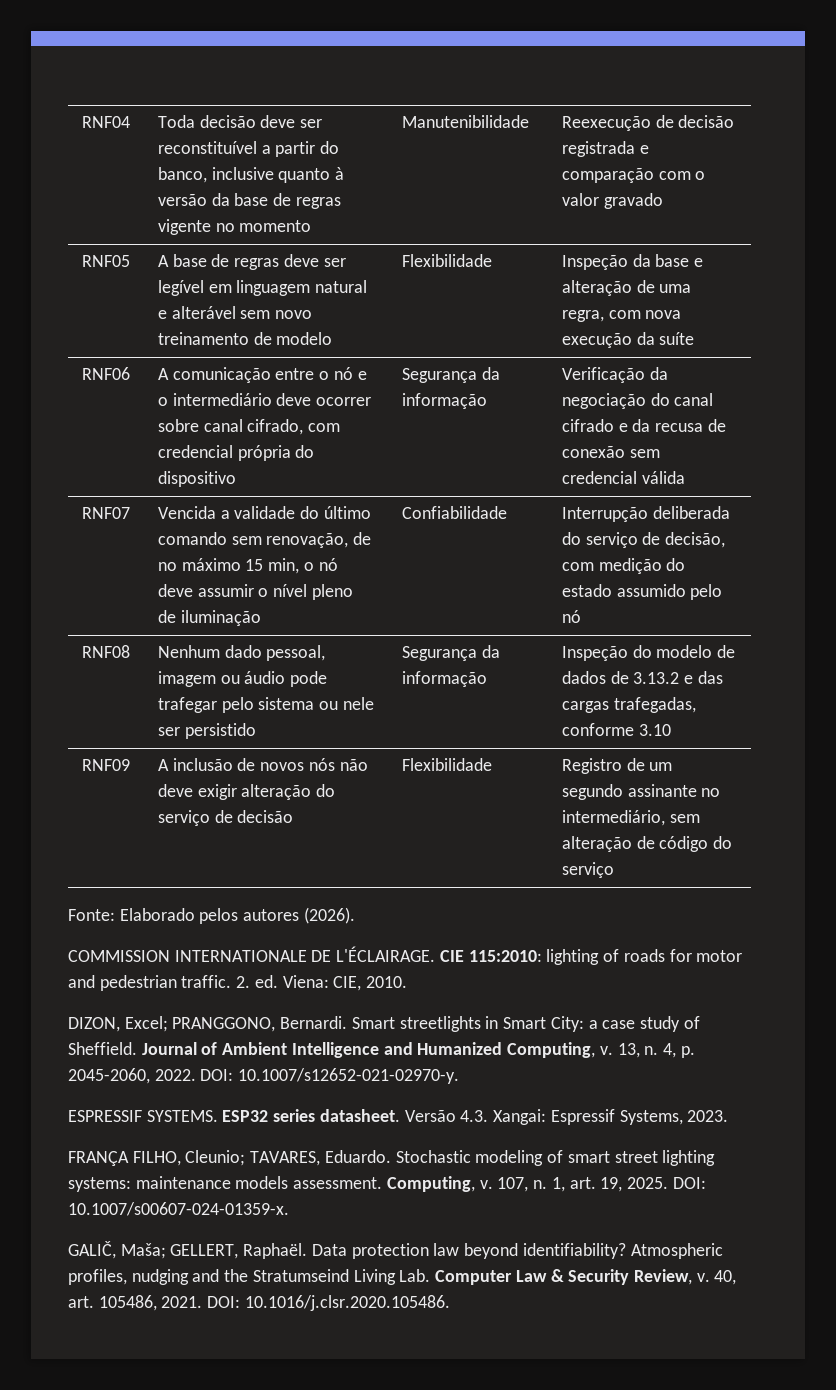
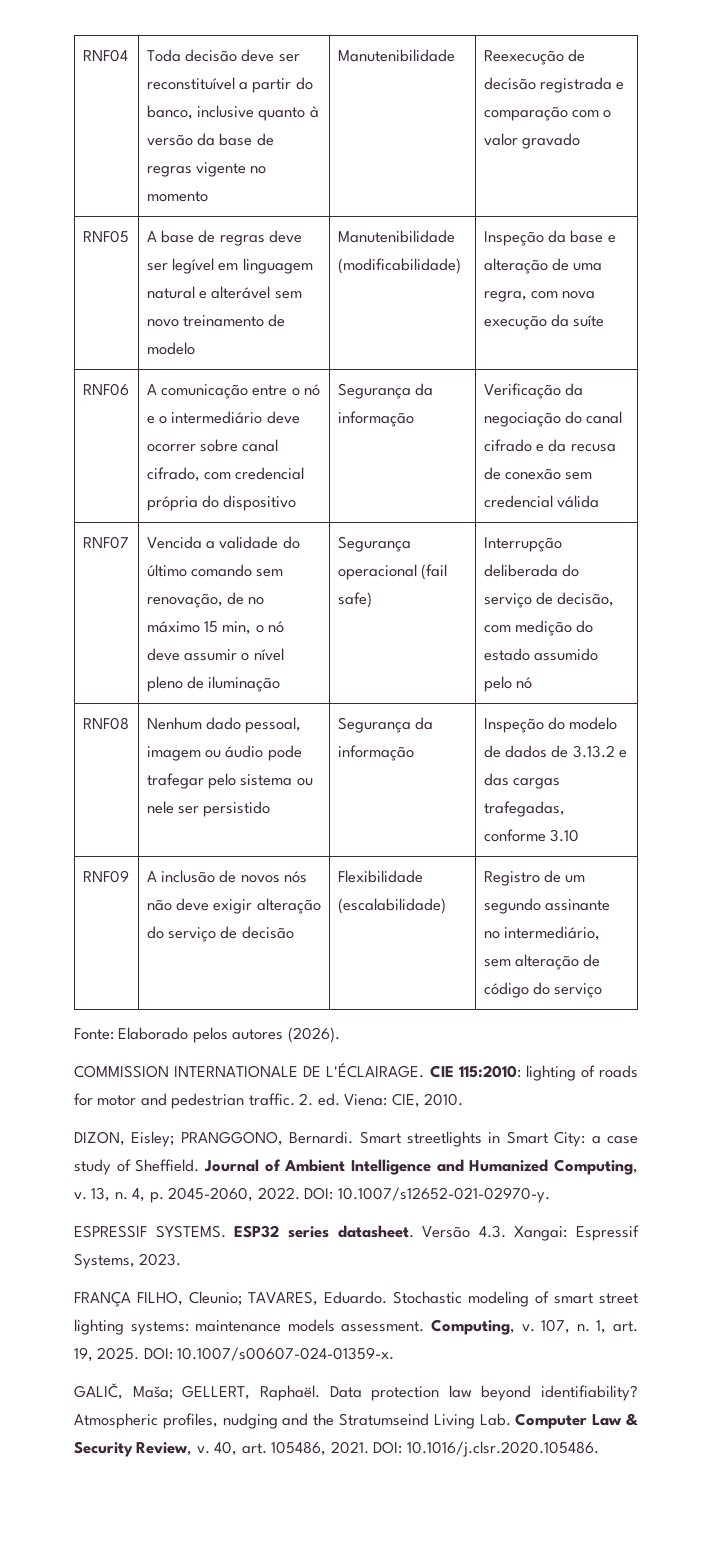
- RNF05 | A base de regras deve ser legível em linguagem natural e alterável sem novo treinamento de modelo | Flexibilidade | Inspeção da base e alteração de uma regra, com nova execução da suíte
+ RNF05 | A base de regras deve ser legível em linguagem natural e alterável sem novo treinamento de modelo | Manutenibilidade (modificabilidade) | Inspeção da base e alteração de uma regra, com nova execução da suíte
- RNF07 | Vencida a validade do último comando sem renovação, de no máximo 15 min, o nó deve assumir o nível pleno de iluminação | Confiabilidade | Interrupção deliberada do serviço de decisão, com medição do estado assumido pelo nó
+ RNF07 | Vencida a validade do último comando sem renovação, de no máximo 15 min, o nó deve assumir o nível pleno de iluminação | Segurança operacional (fail safe) | Interrupção deliberada do serviço de decisão, com medição do estado assumido pelo nó
- RNF09 | A inclusão de novos nós não deve exigir alteração do serviço de decisão | Flexibilidade | Registro de um segundo assinante no intermediário, sem alteração de código do serviço
+ RNF09 | A inclusão de novos nós não deve exigir alteração do serviço de decisão | Flexibilidade (escalabilidade) | Registro de um segundo assinante no intermediário, sem alteração de código do serviço
- DIZON, Excel; PRANGGONO, Bernardi.
+ DIZON, Eisley; PRANGGONO, Bernardi.

